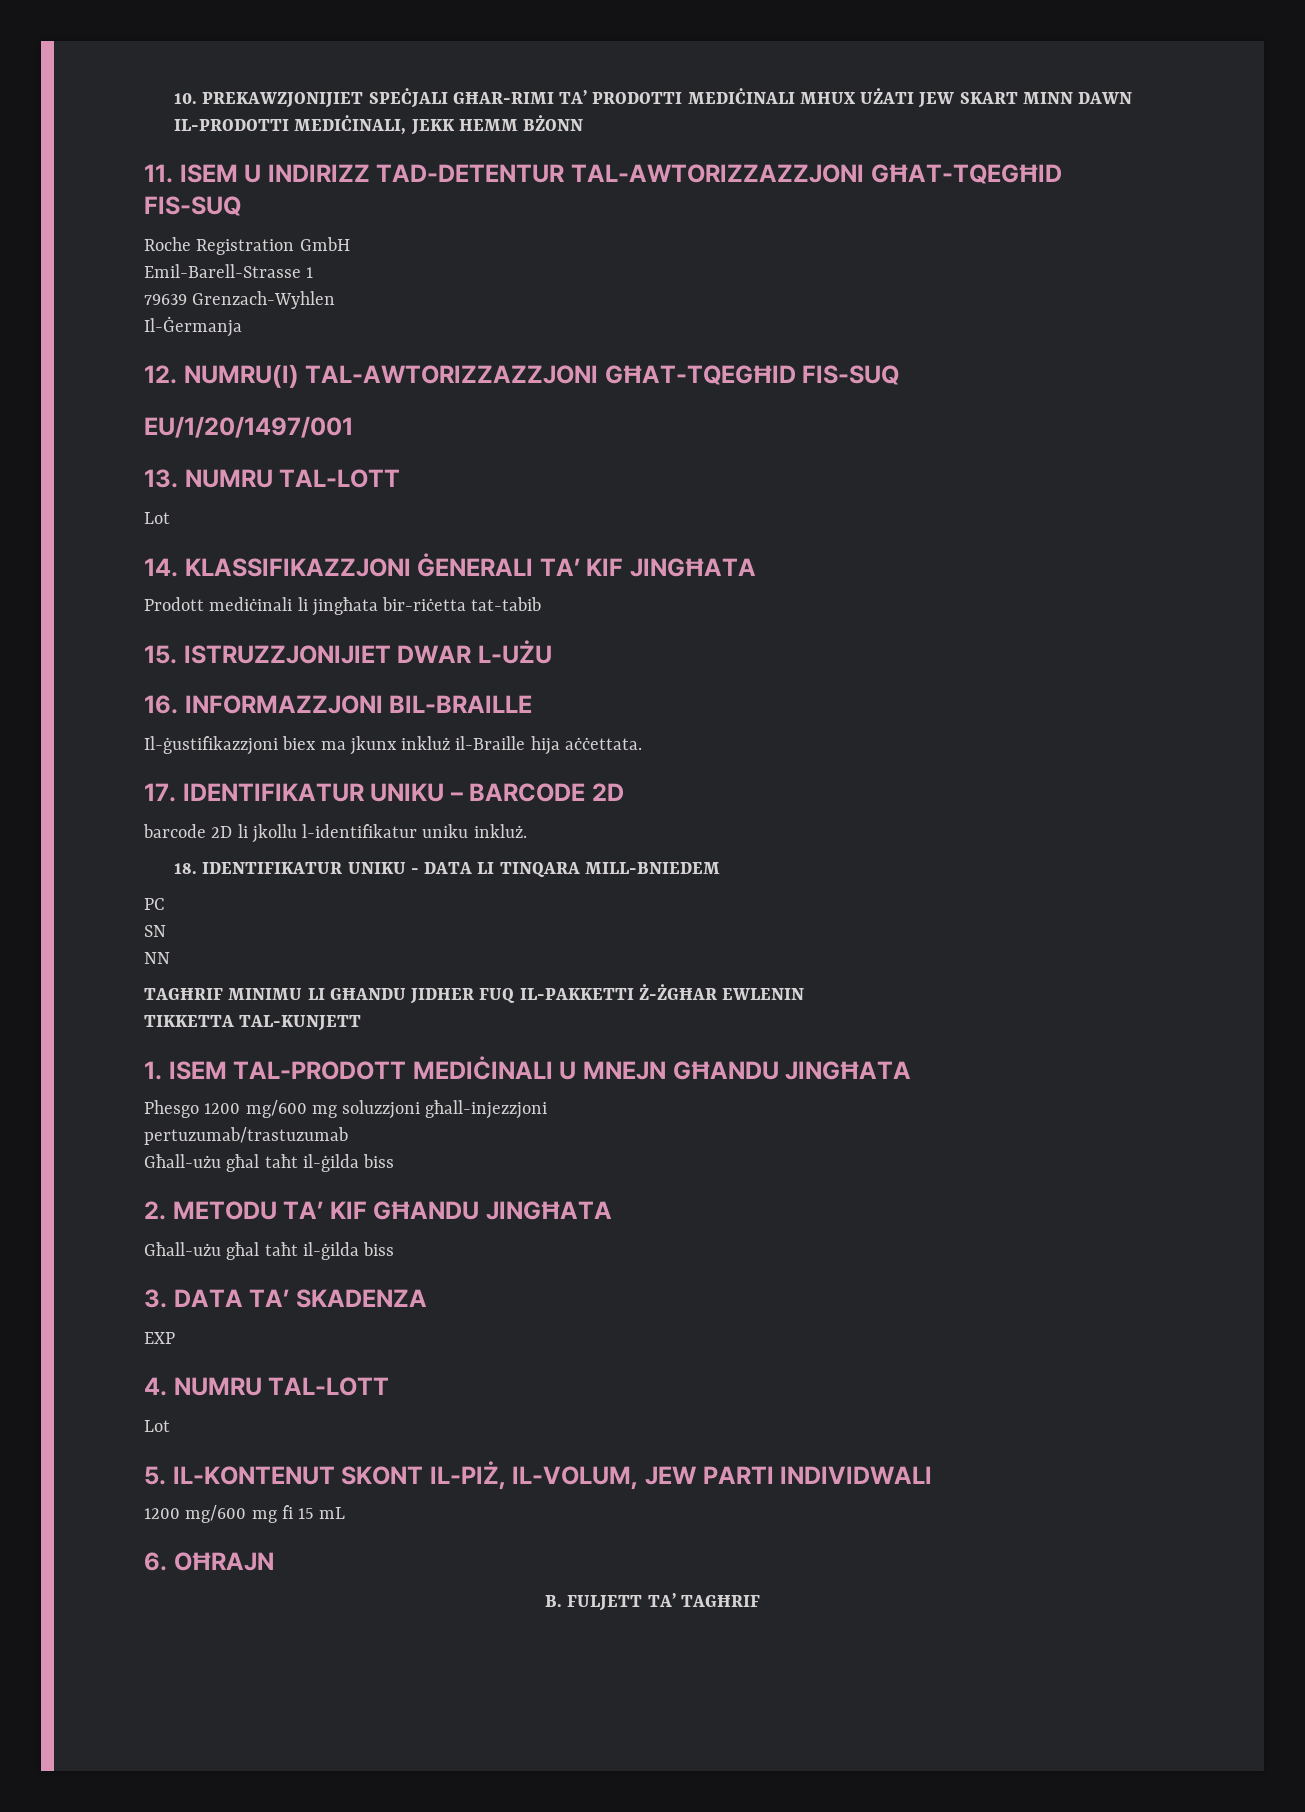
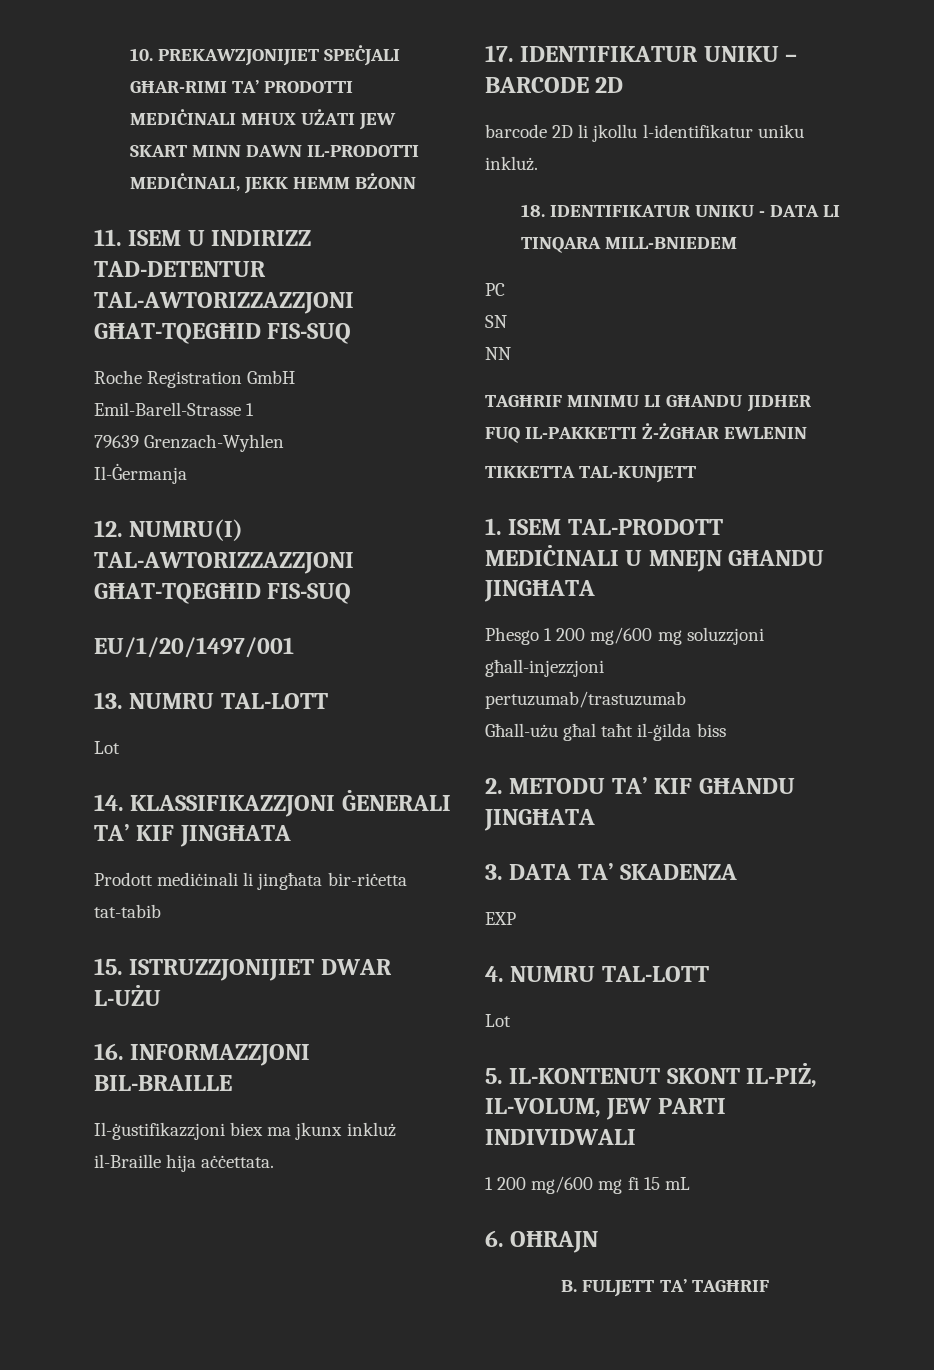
- Phesgo 1200 mg/600 mg soluzzjoni għall-injezzjoni
+ Phesgo 1 200 mg/600 mg soluzzjoni għall-injezzjoni
  2. METODU TA’ KIF GĦANDU JINGĦATA
- Għall-użu għal taħt il-ġilda biss
- 1200 mg/600 mg fi 15 mL
+ 1 200 mg/600 mg fi 15 mL

